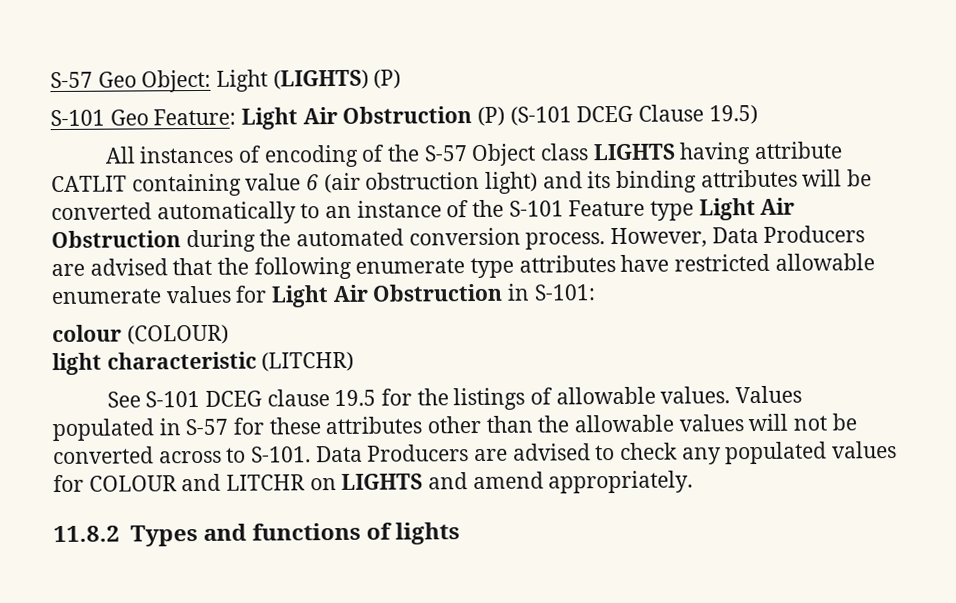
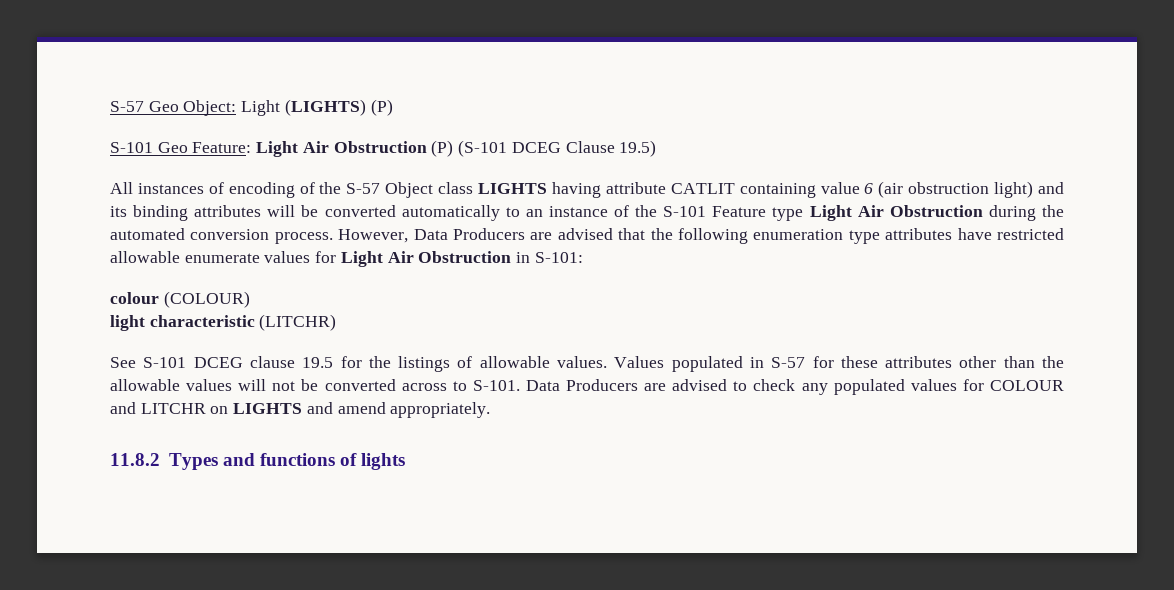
- However, Data Producers are advised that the following enumerate type attributes have restricted allowable enumerate values for Light Air Obstruction in S-101:
+ However, Data Producers are advised that the following enumeration type attributes have restricted allowable enumerate values for Light Air Obstruction in S-101:

